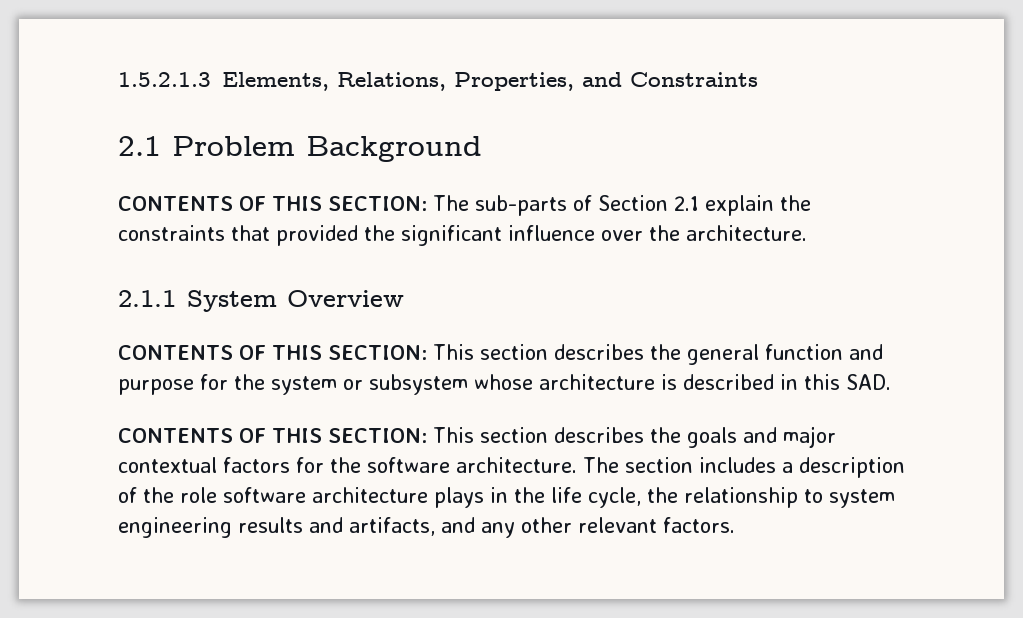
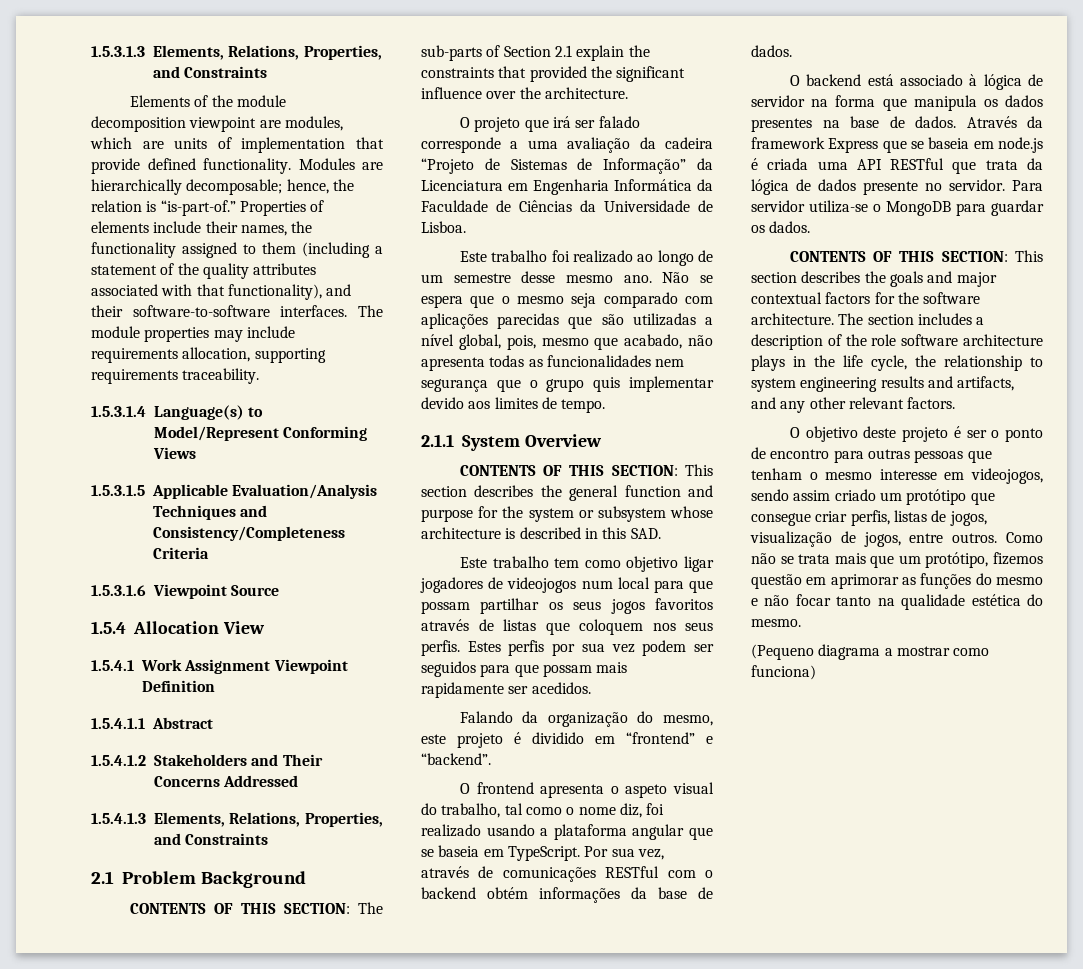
- 1.5.2.1.3 Elements, Relations, Properties, and Constraints
+ 1.5.3.1.3 Elements, Relations, Properties, and Constraints
+ Elements of the module decomposition viewpoint are modules, which are units of implementation that provide defined functionality. Modules are hierarchically decomposable; hence, the relation is “is-part-of.” Properties of elements include their names, the functionality assigned to them (including a statement of the quality attributes associated with that functionality), and their software-to-software interfaces. The module properties may include requirements allocation, supporting requirements traceability.
+ 1.5.3.1.4 Language(s) to Model/Represent Conforming Views
+ 1.5.3.1.5 Applicable Evaluation/Analysis Techniques and Consistency/Completeness Criteria
+ 1.5.3.1.6 Viewpoint Source
+ 1.5.4 Allocation View
+ 1.5.4.1 Work Assignment Viewpoint Definition
+ 1.5.4.1.1 Abstract
+ 1.5.4.1.2 Stakeholders and Their Concerns Addressed
+ 1.5.4.1.3 Elements, Relations, Properties, and Constraints
+ O projeto que irá ser falado corresponde a uma avaliação da cadeira “Projeto de Sistemas de Informação” da Licenciatura em Engenharia Informática da Faculdade de Ciências da Universidade de Lisboa.
+ Este trabalho foi realizado ao longo de um semestre desse mesmo ano. Não se espera que o mesmo seja comparado com aplicações parecidas que são utilizadas a nível global, pois, mesmo que acabado, não apresenta todas as funcionalidades nem segurança que o grupo quis implementar devido aos limites de tempo.
+ Este trabalho tem como objetivo ligar jogadores de videojogos num local para que possam partilhar os seus jogos favoritos através de listas que coloquem nos seus perfis. Estes perfis por sua vez podem ser seguidos para que possam mais rapidamente ser acedidos.
+ Falando da organização do mesmo, este projeto é dividido em “frontend” e “backend”.
+ O frontend apresenta o aspeto visual do trabalho, tal como o nome diz, foi realizado usando a plataforma angular que se baseia em TypeScript. Por sua vez, através de comunicações RESTful com o backend obtém informações da base de dados.
+ O backend está associado à lógica de servidor na forma que manipula os dados presentes na base de dados. Através da framework Express que se baseia em node.js é criada uma API RESTful que trata da lógica de dados presente no servidor. Para servidor utiliza-se o MongoDB para guardar os dados.
+ O objetivo deste projeto é ser o ponto de encontro para outras pessoas que tenham o mesmo interesse em videojogos, sendo assim criado um protótipo que consegue criar perfis, listas de jogos, visualização de jogos, entre outros. Como não se trata mais que um protótipo, fizemos questão em aprimorar as funções do mesmo e não focar tanto na qualidade estética do mesmo.
+ (Pequeno diagrama a mostrar como funciona)

